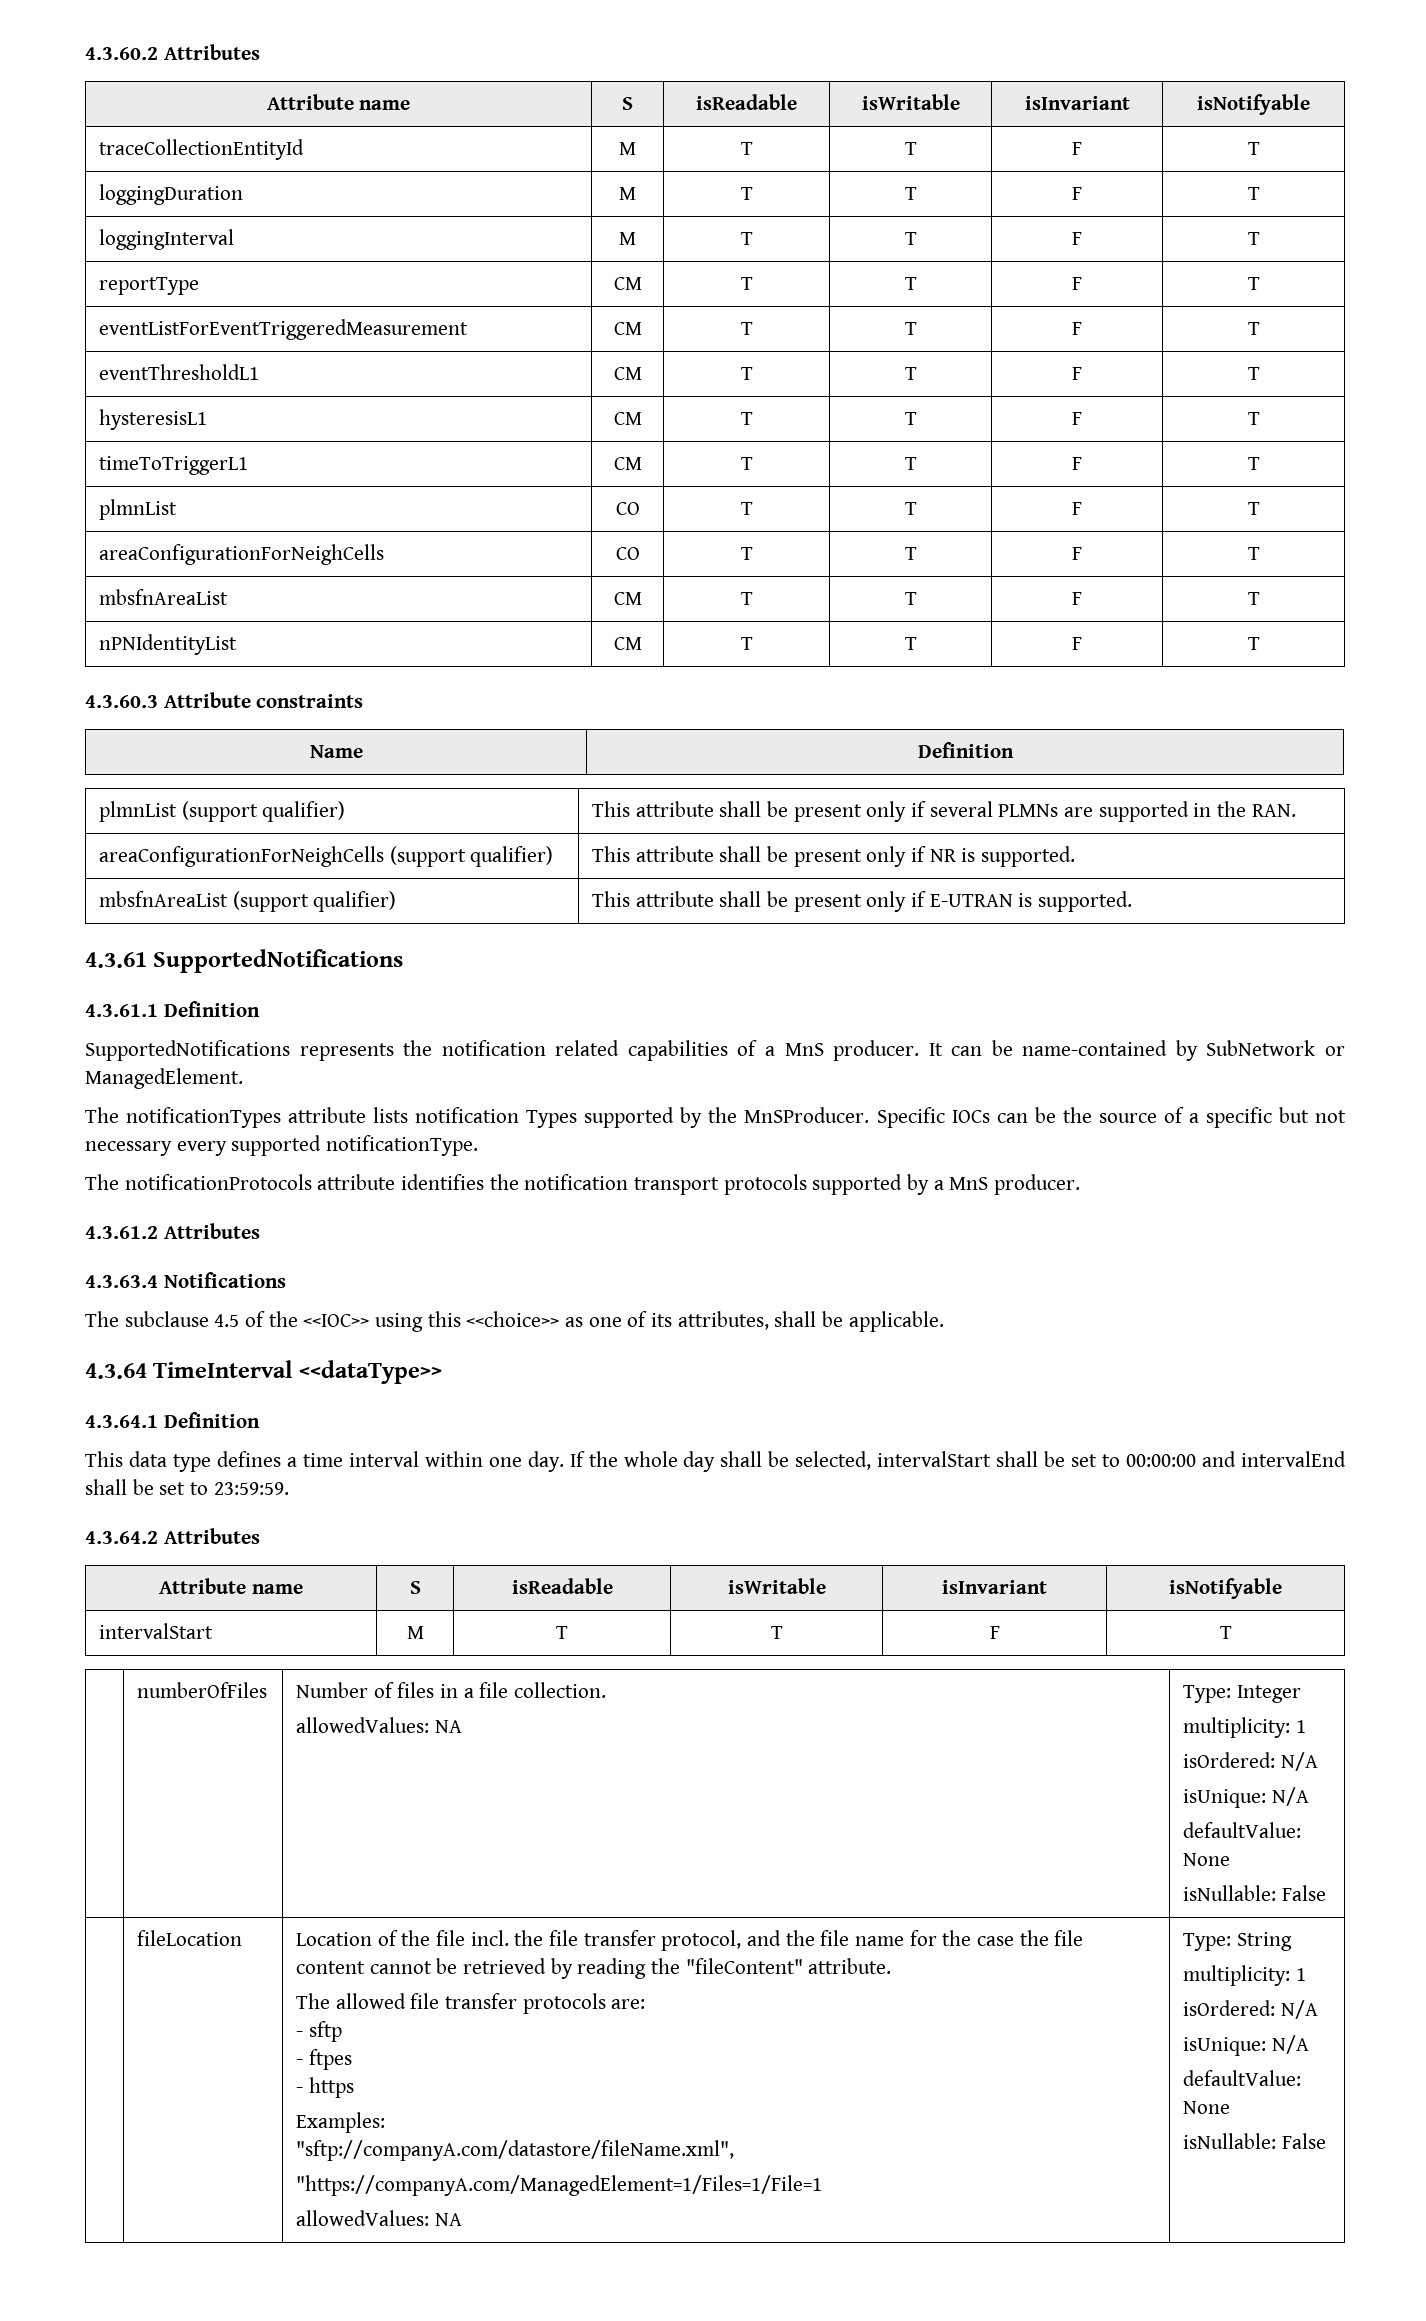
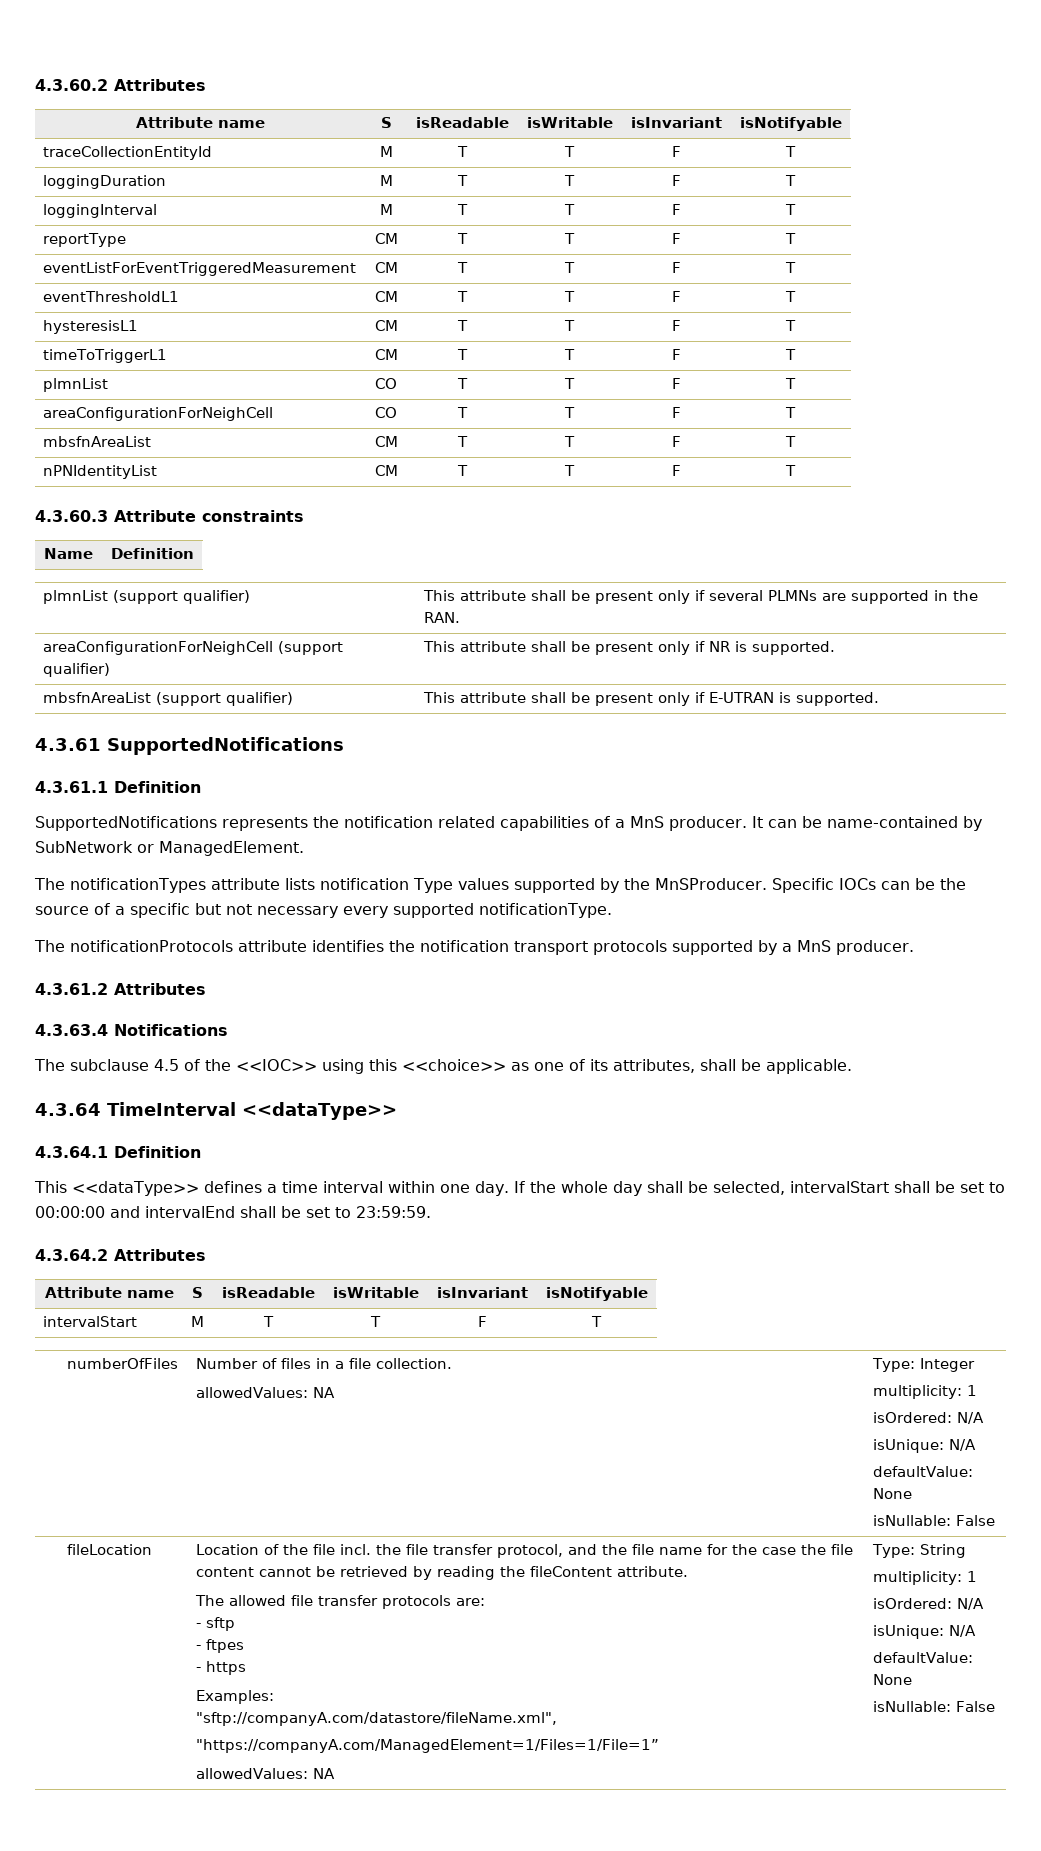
- areaConfigurationForNeighCells | CO | T | T | F | T
+ areaConfigurationForNeighCell | CO | T | T | F | T
- areaConfigurationForNeighCells (support qualifier) | This attribute shall be present only if NR is supported.
+ areaConfigurationForNeighCell (support qualifier) | This attribute shall be present only if NR is supported.
- The notificationTypes attribute lists notification Types supported by the MnSProducer.
+ The notificationTypes attribute lists notification Type values supported by the MnSProducer.
- This data type defines a time interval within one day.
+ This <<dataType>> defines a time interval within one day.
- Location of the file incl. the file transfer protocol, and the file name for the case the file content cannot be retrieved by reading the "fileContent" attribute.
+ Location of the file incl. the file transfer protocol, and the file name for the case the file content cannot be retrieved by reading the fileContent attribute.
- "https://companyA.com/ManagedElement=1/Files=1/File=1
+ "https://companyA.com/ManagedElement=1/Files=1/File=1”

